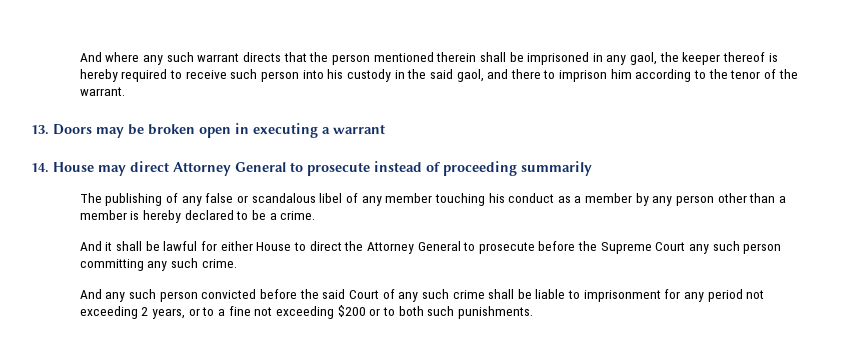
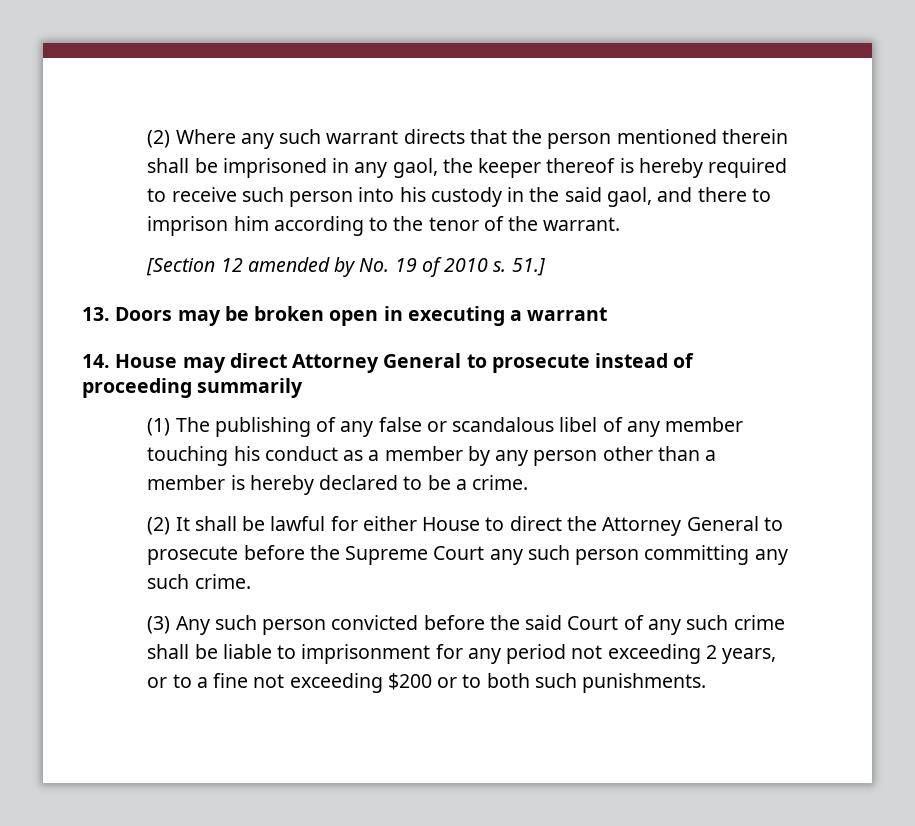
- And where any such warrant directs that the person mentioned therein shall be imprisoned in any gaol, the keeper thereof is hereby required to receive such person into his custody in the said gaol, and there to imprison him according to the tenor of the warrant.
+ (2) Where any such warrant directs that the person mentioned therein shall be imprisoned in any gaol, the keeper thereof is hereby required to receive such person into his custody in the said gaol, and there to imprison him according to the tenor of the warrant.
+ [Section 12 amended by No. 19 of 2010 s. 51.]
- The publishing of any false or scandalous libel of any member touching his conduct as a member by any person other than a member is hereby declared to be a crime.
+ (1) The publishing of any false or scandalous libel of any member touching his conduct as a member by any person other than a member is hereby declared to be a crime.
- And it shall be lawful for either House to direct the Attorney General to prosecute before the Supreme Court any such person committing any such crime.
+ (2) It shall be lawful for either House to direct the Attorney General to prosecute before the Supreme Court any such person committing any such crime.
- And any such person convicted before the said Court of any such crime shall be liable to imprisonment for any period not exceeding 2 years, or to a fine not exceeding $200 or to both such punishments.
+ (3) Any such person convicted before the said Court of any such crime shall be liable to imprisonment for any period not exceeding 2 years, or to a fine not exceeding $200 or to both such punishments.

